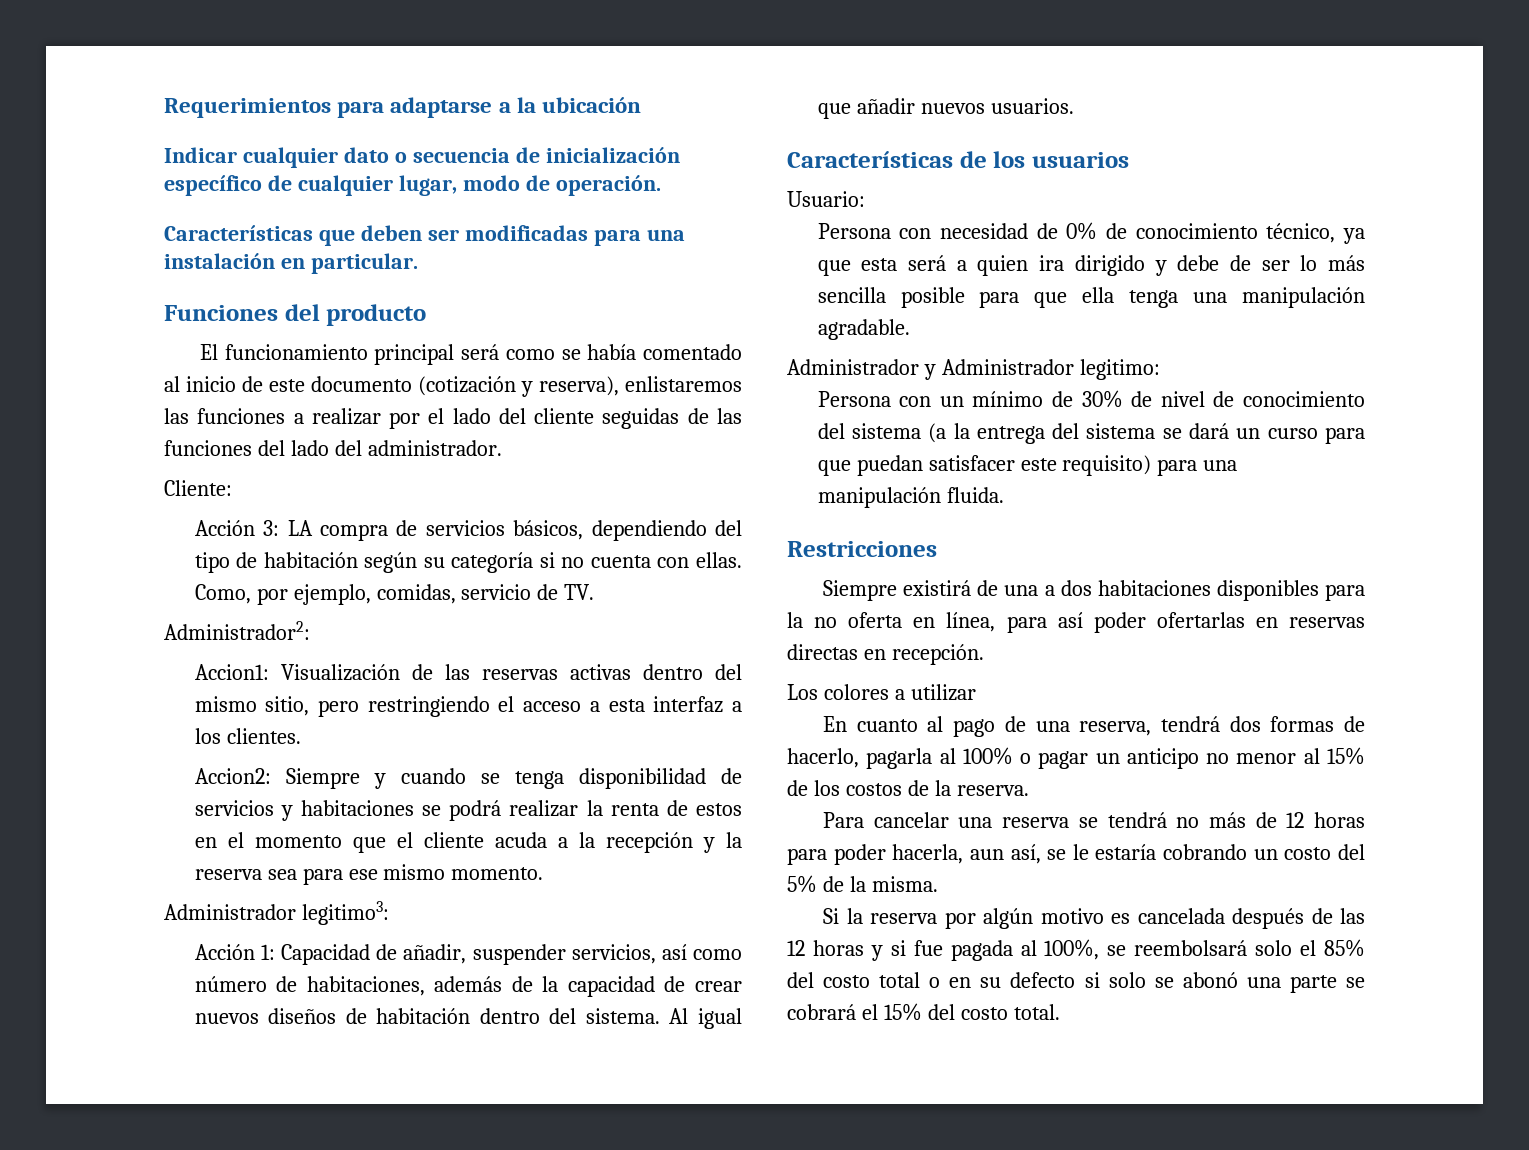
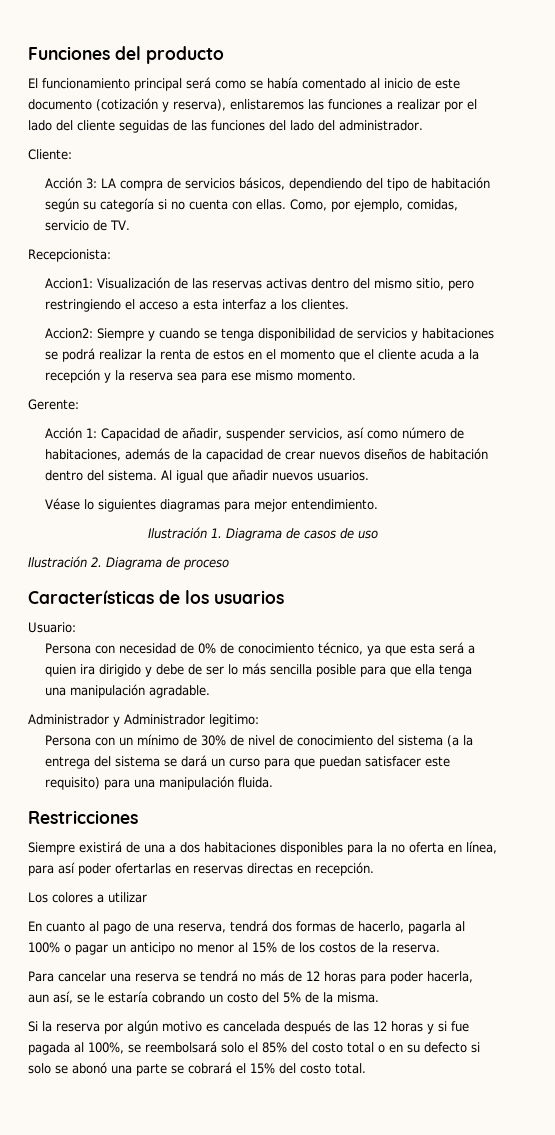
- Requerimientos para adaptarse a la ubicación
- Indicar cualquier dato o secuencia de inicialización específico de cualquier lugar, modo de operación.
- Características que deben ser modificadas para una instalación en particular.
- Administrador2:
+ Recepcionista:
- Administrador legitimo3:
+ Gerente:
+ Véase lo siguientes diagramas para mejor entendimiento.
+ Ilustración 1. Diagrama de casos de uso
+ Ilustración 2. Diagrama de proceso

